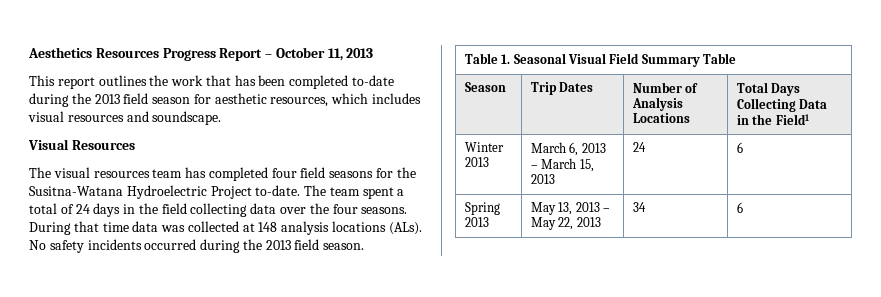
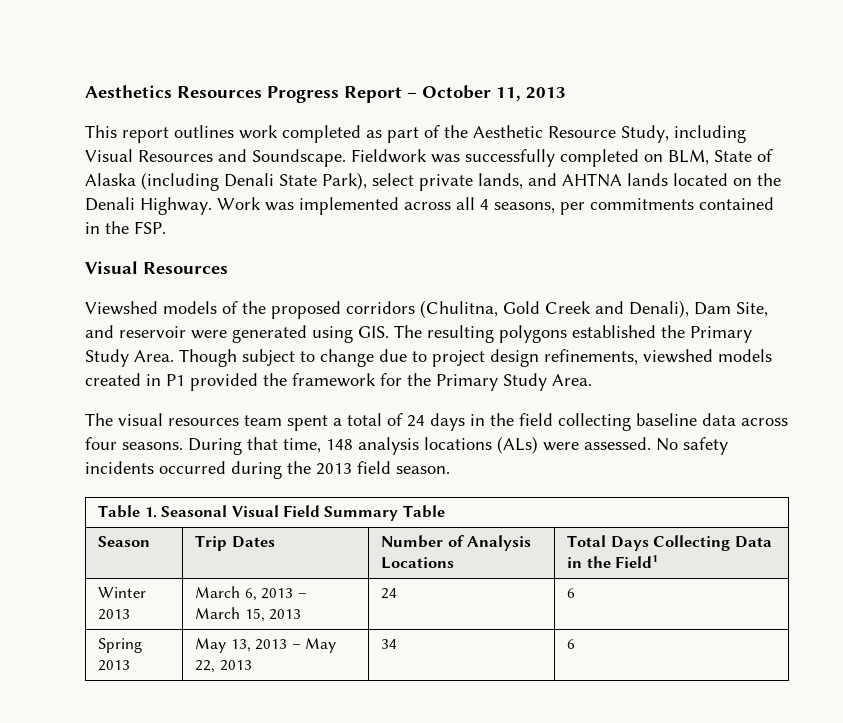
- This report outlines the work that has been completed to-date during the 2013 field season for aesthetic resources, which includes visual resources and soundscape.
+ This report outlines work completed as part of the Aesthetic Resource Study, including Visual Resources and Soundscape. Fieldwork was successfully completed on BLM, State of Alaska (including Denali State Park), select private lands, and AHTNA lands located on the Denali Highway. Work was implemented across all 4 seasons, per commitments contained in the FSP.
  Visual Resources
- The visual resources team has completed four field seasons for the Susitna-Watana Hydroelectric Project to-date. The team spent a total of 24 days in the field collecting data over the four seasons.
+ Viewshed models of the proposed corridors (Chulitna, Gold Creek and Denali), Dam Site, and reservoir were generated using GIS. The resulting polygons established the Primary Study Area. Though subject to change due to project design refinements, viewshed models created in P1 provided the framework for the Primary Study Area.
+ The visual resources team spent a total of 24 days in the field collecting baseline data across four seasons.
- During that time data was collected at 148 analysis locations (ALs).
+ During that time, 148 analysis locations (ALs) were assessed.

